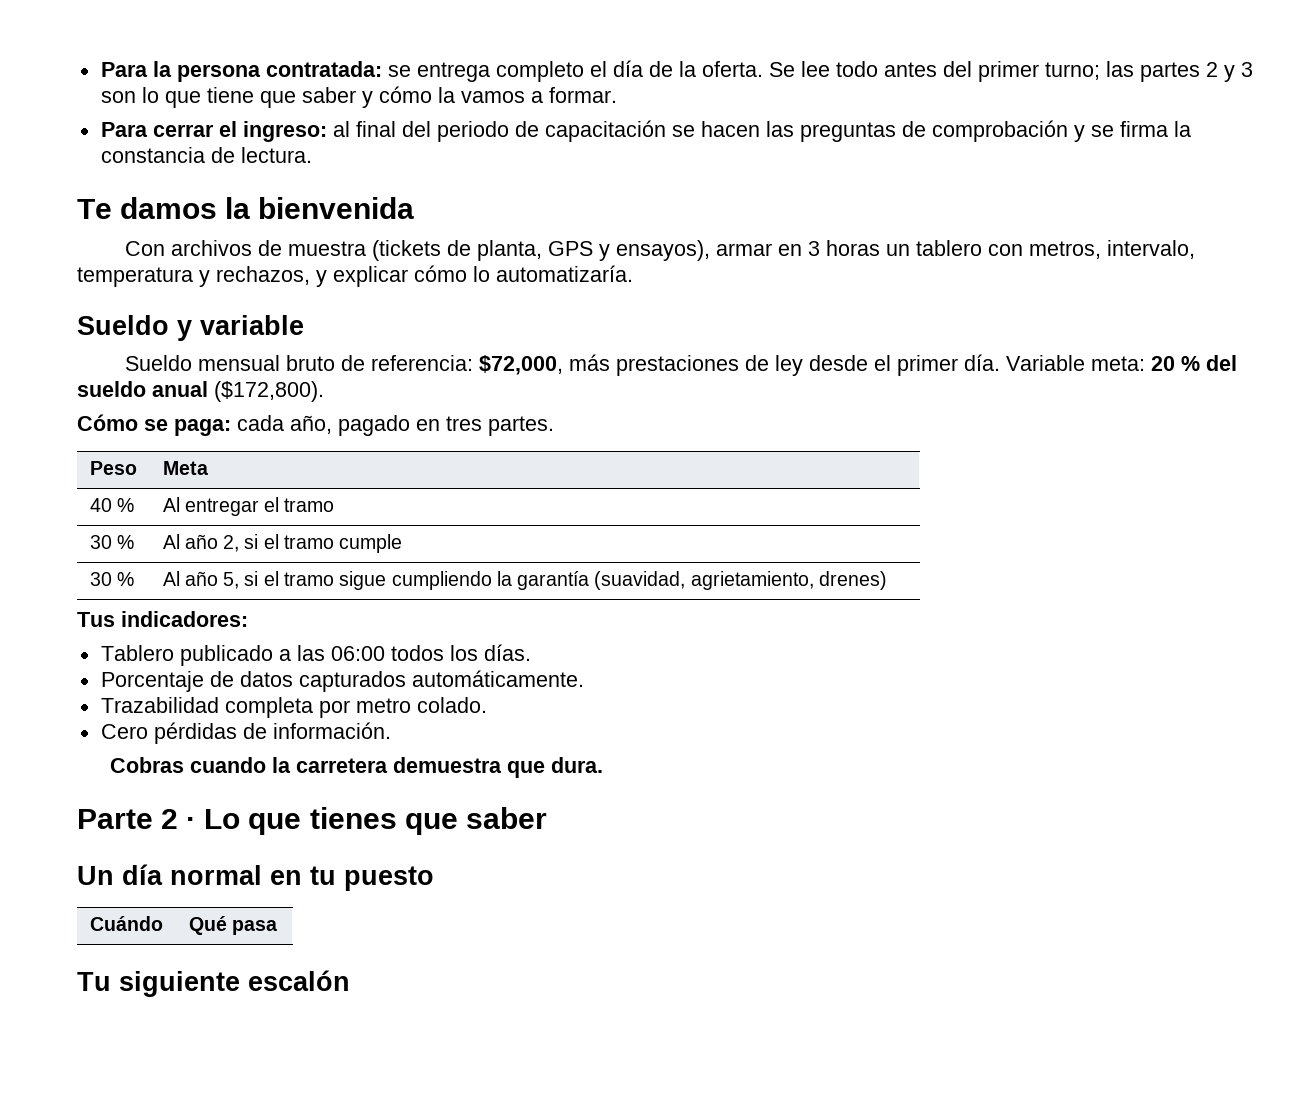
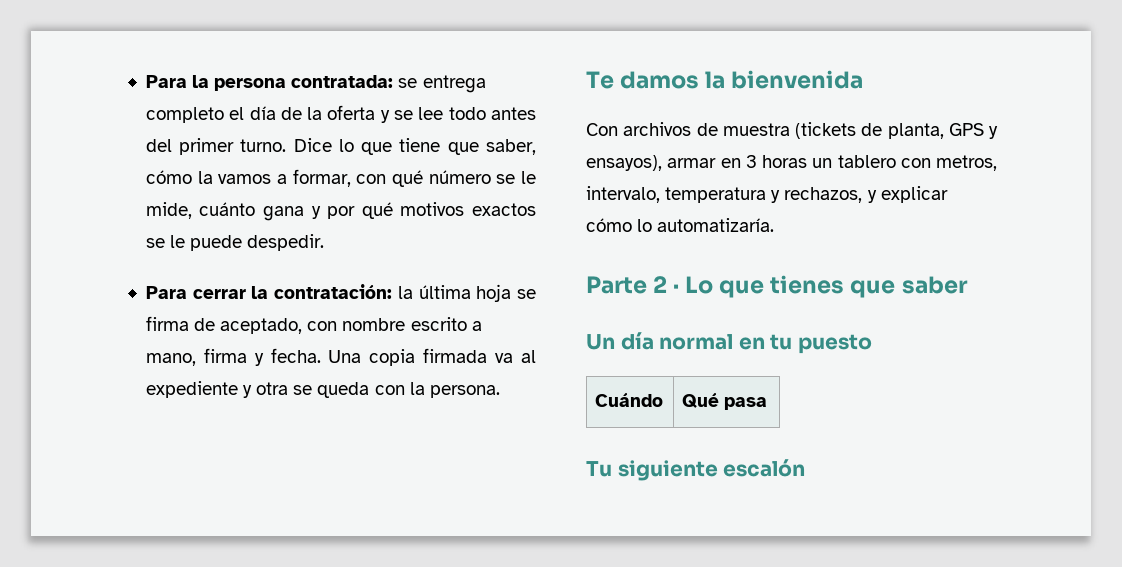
- Para la persona contratada: se entrega completo el día de la oferta. Se lee todo antes del primer turno; las partes 2 y 3 son lo que tiene que saber y cómo la vamos a formar.
- Para cerrar el ingreso: al final del periodo de capacitación se hacen las preguntas de comprobación y se firma la constancia de lectura.
+ Para la persona contratada: se entrega completo el día de la oferta y se lee todo antes del primer turno. Dice lo que tiene que saber, cómo la vamos a formar, con qué número se le mide, cuánto gana y por qué motivos exactos se le puede despedir.
+ Para cerrar la contratación: la última hoja se firma de aceptado, con nombre escrito a mano, firma y fecha. Una copia firmada va al expediente y otra se queda con la persona.
- Sueldo y variable
- Sueldo mensual bruto de referencia: $72,000, más prestaciones de ley desde el primer día. Variable meta: 20 % del sueldo anual ($172,800).
- Cómo se paga: cada año, pagado en tres partes.
- Peso | Meta
- 40 % | Al entregar el tramo
- 30 % | Al año 2, si el tramo cumple
- 30 % | Al año 5, si el tramo sigue cumpliendo la garantía (suavidad, agrietamiento, drenes)
- Tus indicadores:
- Tablero publicado a las 06:00 todos los días.
- Porcentaje de datos capturados automáticamente.
- Trazabilidad completa por metro colado.
- Cero pérdidas de información.
- Cobras cuando la carretera demuestra que dura.

